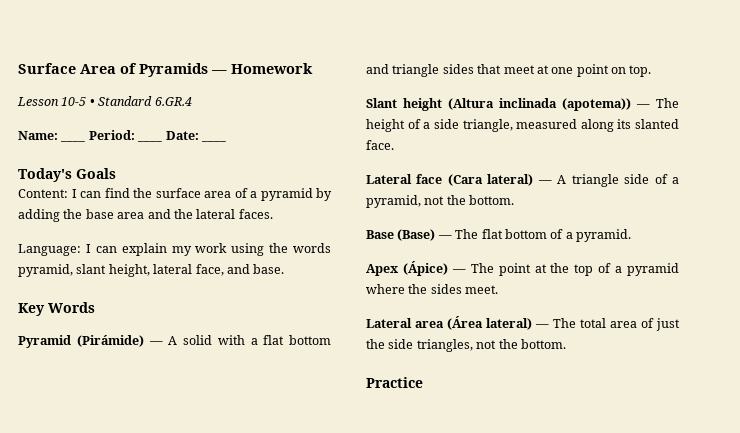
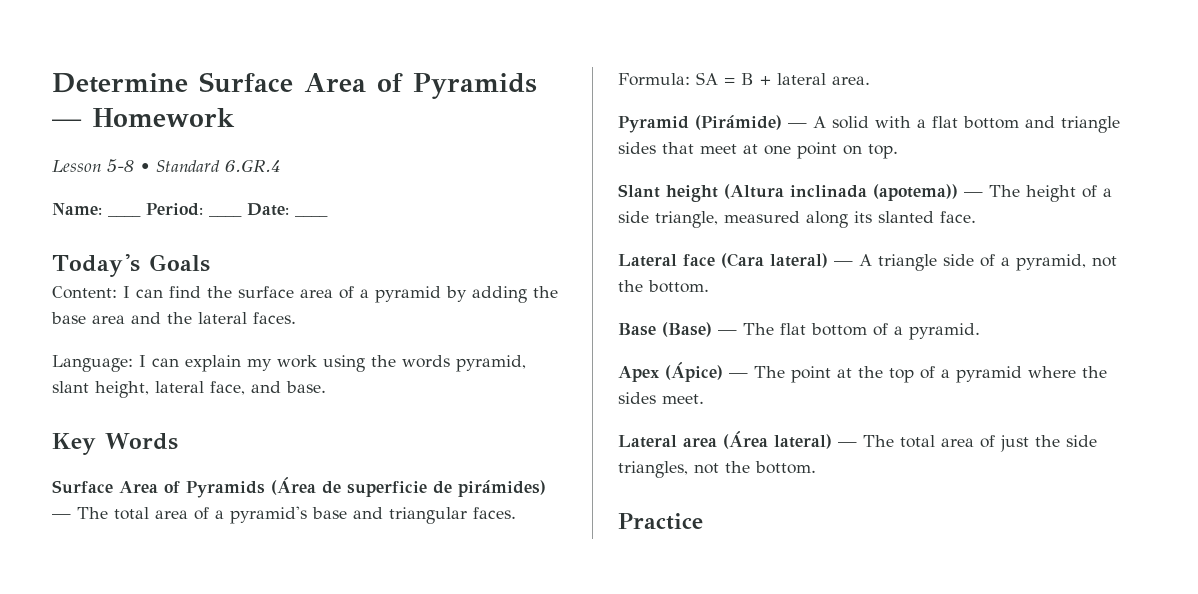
- Surface Area of Pyramids — Homework
+ Determine Surface Area of Pyramids — Homework
- Lesson 10-5 • Standard 6.GR.4
+ Lesson 5-8 • Standard 6.GR.4
+ Surface Area of Pyramids (Área de superficie de pirámides) — The total area of a pyramid's base and triangular faces. Formula: SA = B + lateral area.

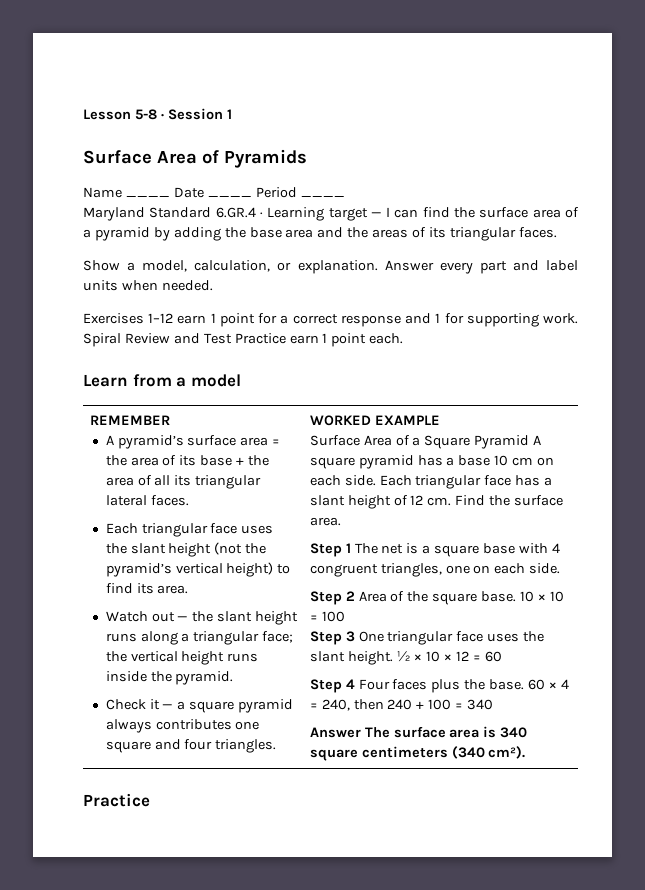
- Determine Surface Area of Pyramids — Homework
- Lesson 5-8 • Standard 6.GR.4
- Name: ____ Period: ____ Date: ____
- Today's Goals
- Content: I can find the surface area of a pyramid by adding the base area and the lateral faces.
- Language: I can explain my work using the words pyramid, slant height, lateral face, and base.
- Key Words
- Surface Area of Pyramids (Área de superficie de pirámides) — The total area of a pyramid's base and triangular faces. Formula: SA = B + lateral area.
- Pyramid (Pirámide) — A solid with a flat bottom and triangle sides that meet at one point on top.
- Slant height (Altura inclinada (apotema)) — The height of a side triangle, measured along its slanted face.
- Lateral face (Cara lateral) — A triangle side of a pyramid, not the bottom.
- Base (Base) — The flat bottom of a pyramid.
- Apex (Ápice) — The point at the top of a pyramid where the sides meet.
- Lateral area (Área lateral) — The total area of just the side triangles, not the bottom.
+ Lesson 5-8 · Session 1
+ Surface Area of Pyramids
+ Name ____ Date ____ Period ____
+ Maryland Standard 6.GR.4 · Learning target — I can find the surface area of a pyramid by adding the base area and the areas of its triangular faces.
+ Show a model, calculation, or explanation. Answer every part and label units when needed.
+ Exercises 1–12 earn 1 point for a correct response and 1 for supporting work. Spiral Review and Test Practice earn 1 point each.
+ Learn from a model
+ REMEMBER
+ A pyramid’s surface area = the area of its base + the area of all its triangular lateral faces.
+ Each triangular face uses the slant height (not the pyramid’s vertical height) to find its area.
+ Watch out — the slant height runs along a triangular face; the vertical height runs inside the pyramid.
+ Check it — a square pyramid always contributes one square and four triangles. | WORKED EXAMPLE
+ Surface Area of a Square Pyramid A square pyramid has a base 10 cm on each side. Each triangular face has a slant height of 12 cm. Find the surface area.
+ Step 1 The net is a square base with 4 congruent triangles, one on each side.
+ Step 2 Area of the square base. 10 × 10 = 100
+ Step 3 One triangular face uses the slant height. ½ × 10 × 12 = 60
+ Step 4 Four faces plus the base. 60 × 4 = 240, then 240 + 100 = 340
+ Answer The surface area is 340 square centimeters (340 cm²).

